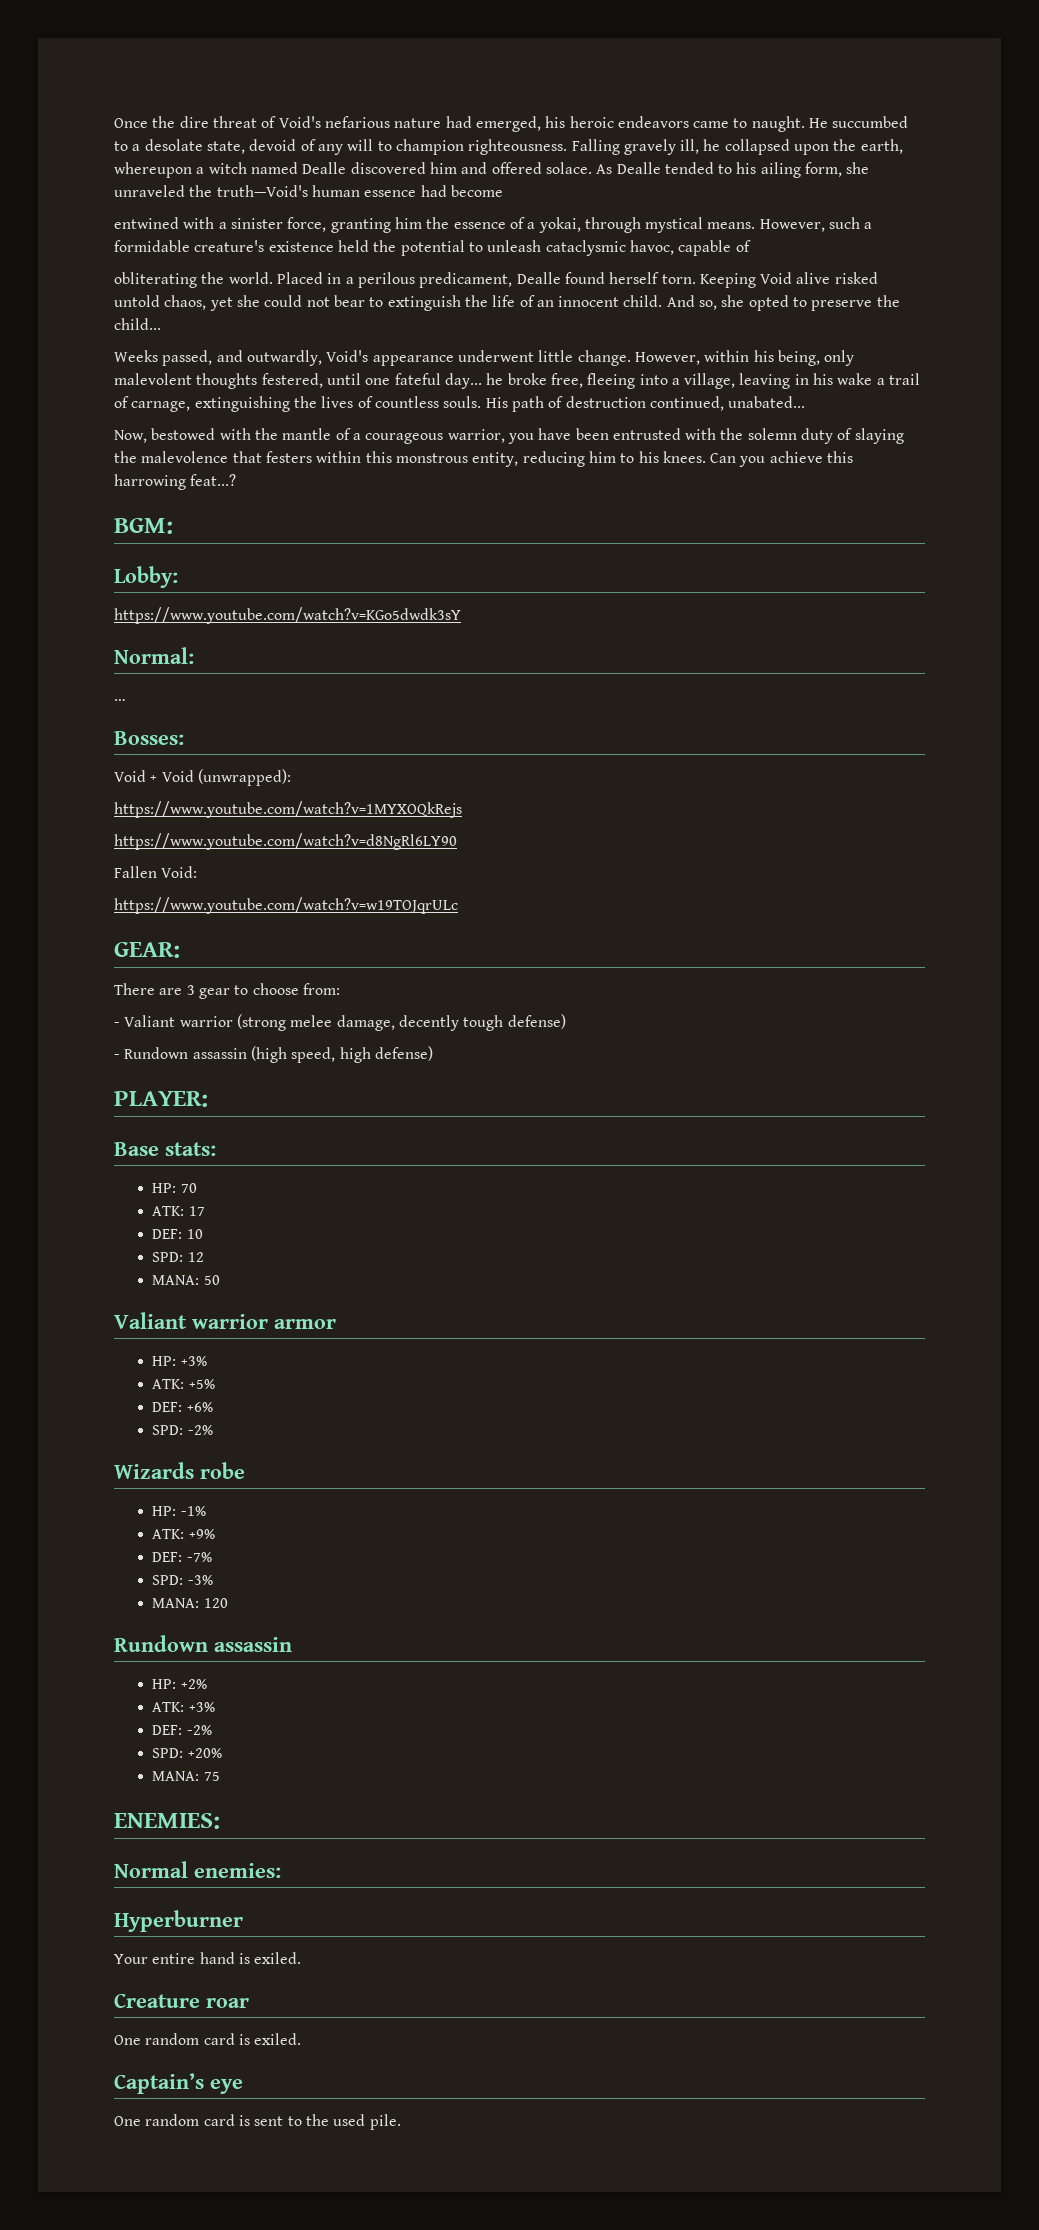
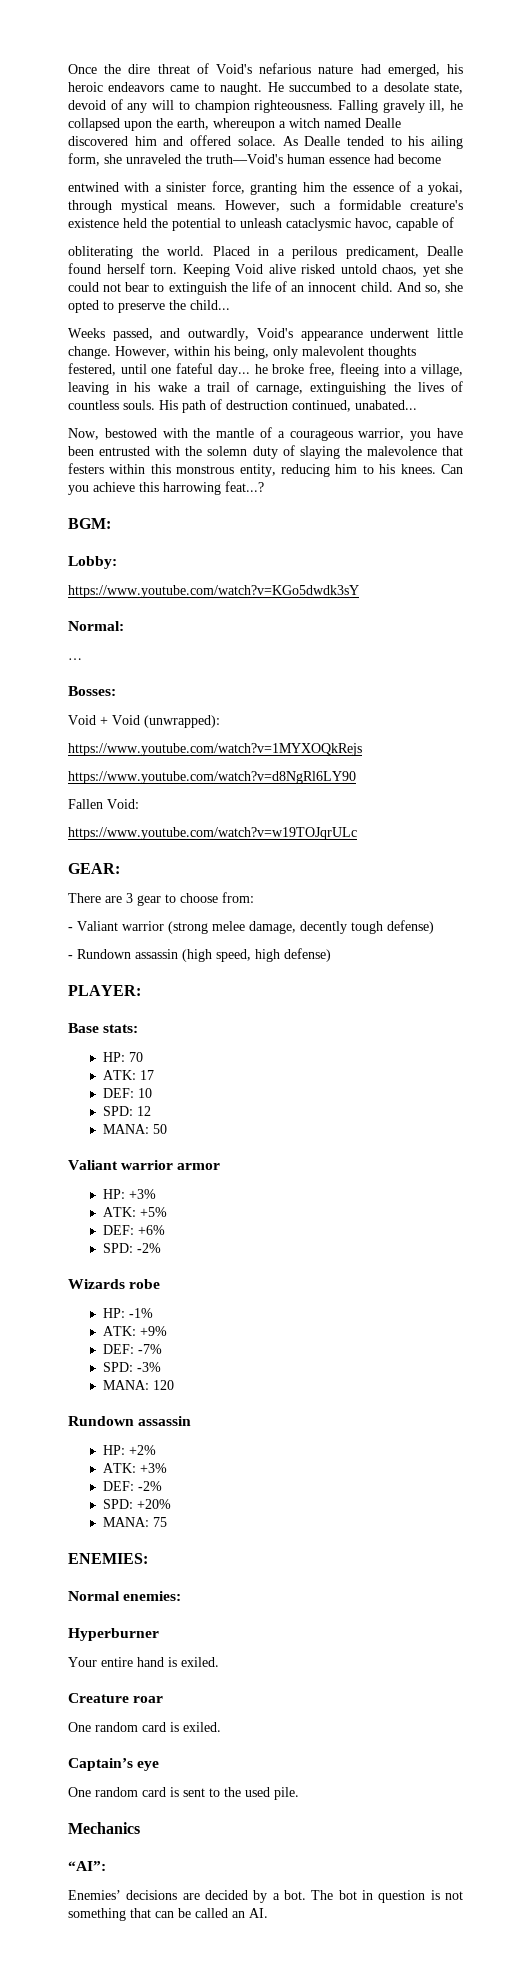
+ Mechanics
+ “AI”:
+ Enemies’ decisions are decided by a bot. The bot in question is not something that can be called an AI.

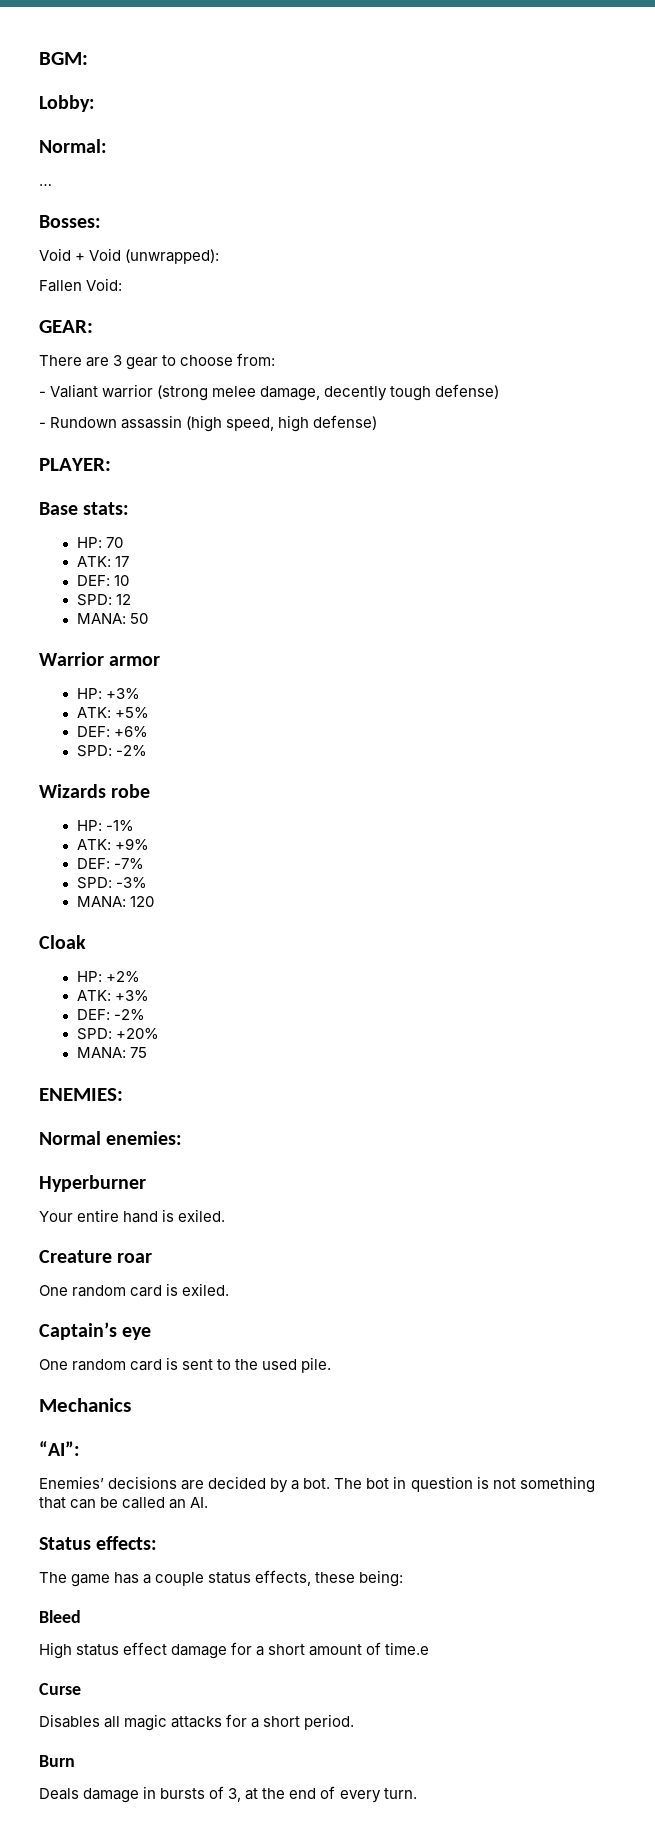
- Once the dire threat of Void's nefarious nature had emerged, his heroic endeavors came to naught. He succumbed to a desolate state, devoid of any will to champion righteousness. Falling gravely ill, he collapsed upon the earth, whereupon a witch named Dealle discovered him and offered solace. As Dealle tended to his ailing form, she unraveled the truth—Void's human essence had become
- entwined with a sinister force, granting him the essence of a yokai, through mystical means. However, such a formidable creature's existence held the potential to unleash cataclysmic havoc, capable of
- obliterating the world. Placed in a perilous predicament, Dealle found herself torn. Keeping Void alive risked untold chaos, yet she could not bear to extinguish the life of an innocent child. And so, she opted to preserve the child...
- Weeks passed, and outwardly, Void's appearance underwent little change. However, within his being, only malevolent thoughts festered, until one fateful day... he broke free, fleeing into a village, leaving in his wake a trail of carnage, extinguishing the lives of countless souls. His path of destruction continued, unabated...
- Now, bestowed with the mantle of a courageous warrior, you have been entrusted with the solemn duty of slaying the malevolence that festers within this monstrous entity, reducing him to his knees. Can you achieve this harrowing feat...?
- https://www.youtube.com/watch?v=KGo5dwdk3sY
- https://www.youtube.com/watch?v=1MYXOQkRejs
- https://www.youtube.com/watch?v=d8NgRl6LY90
- https://www.youtube.com/watch?v=w19TOJqrULc
- Valiant warrior armor
+ Warrior armor
  MANA: 120
- Rundown assassin
+ Cloak
+ Status effects:
+ The game has a couple status effects, these being:
+ Bleed
+ High status effect damage for a short amount of time.e
+ Curse
+ Disables all magic attacks for a short period.
+ Burn
+ Deals damage in bursts of 3, at the end of every turn.

